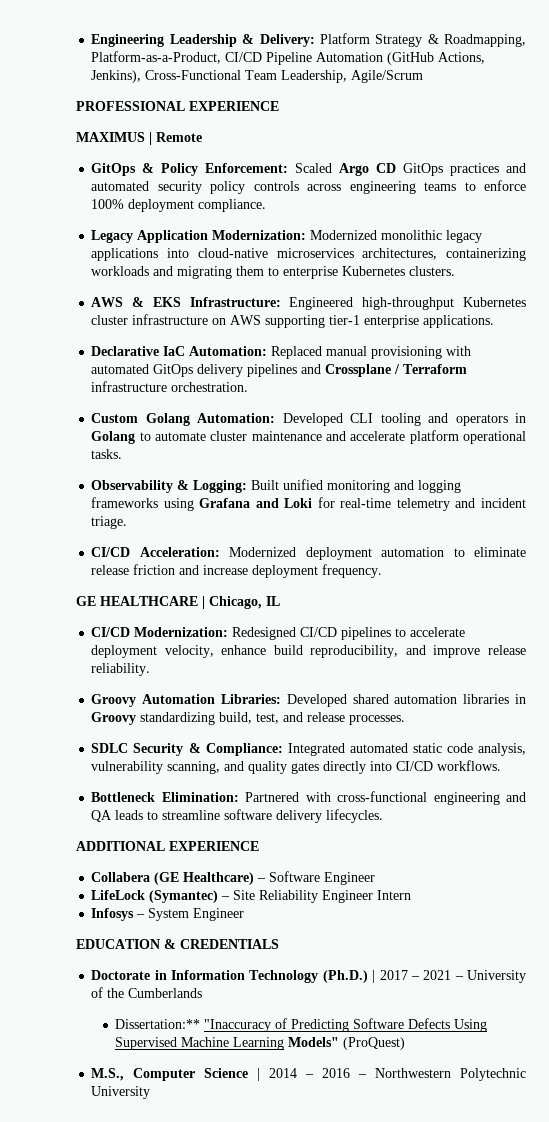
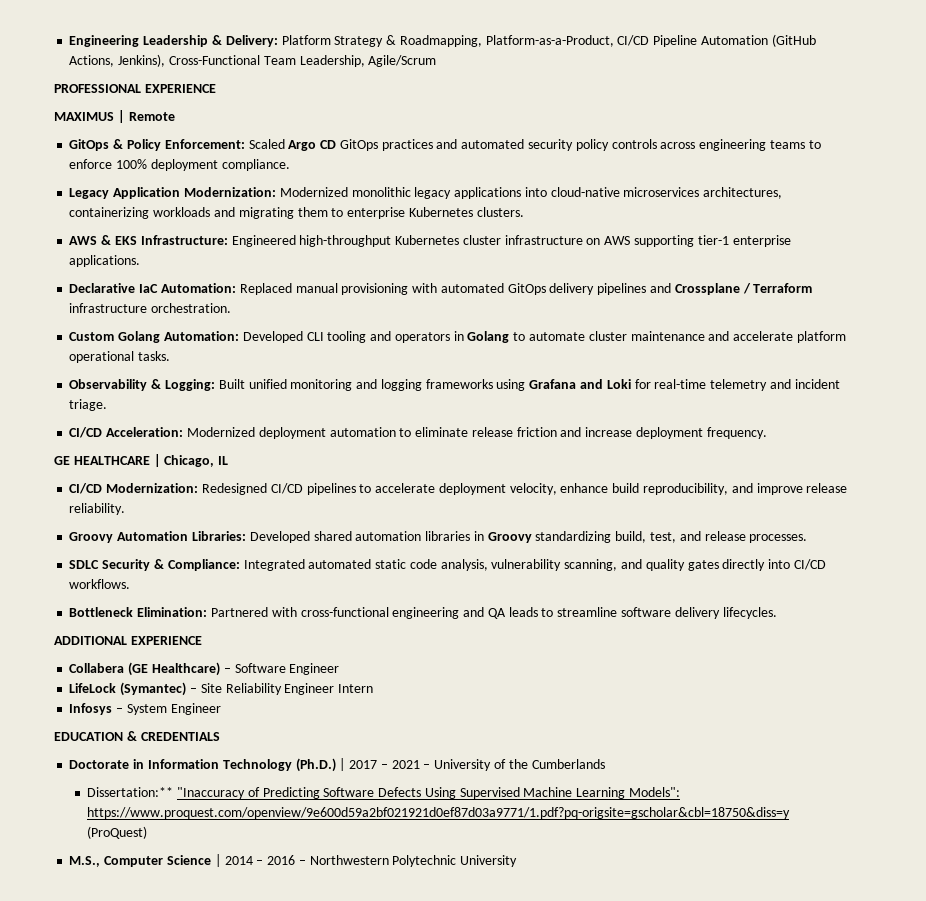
- Dissertation:** "Inaccuracy of Predicting Software Defects Using Supervised Machine Learning Models" (ProQuest)
+ Dissertation:** "Inaccuracy of Predicting Software Defects Using Supervised Machine Learning Models": https://www.proquest.com/openview/9e600d59a2bf021921d0ef87d03a9771/1.pdf?pq-origsite=gscholar&cbl=18750&diss=y (ProQuest)

